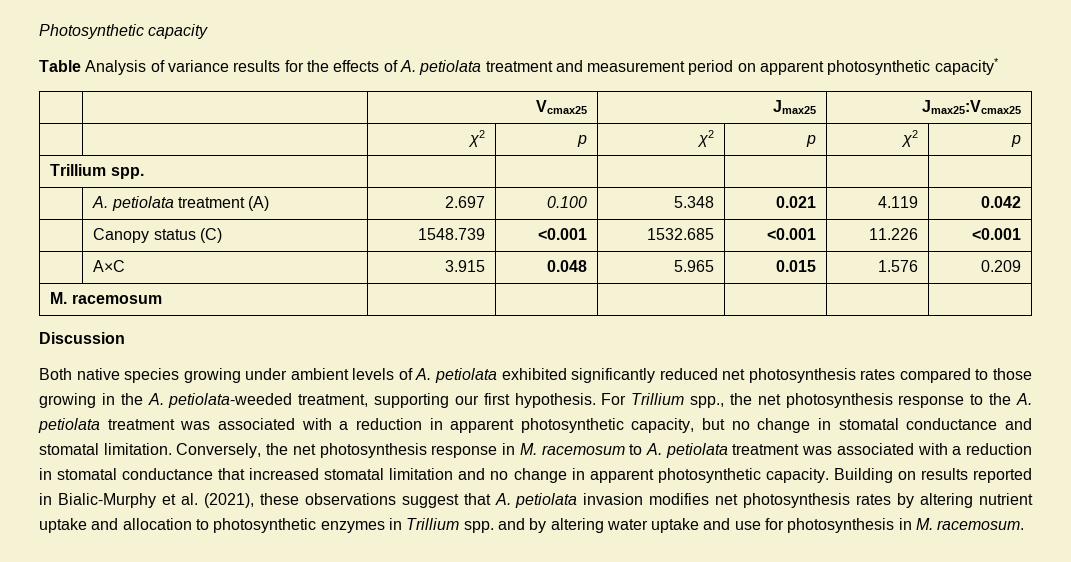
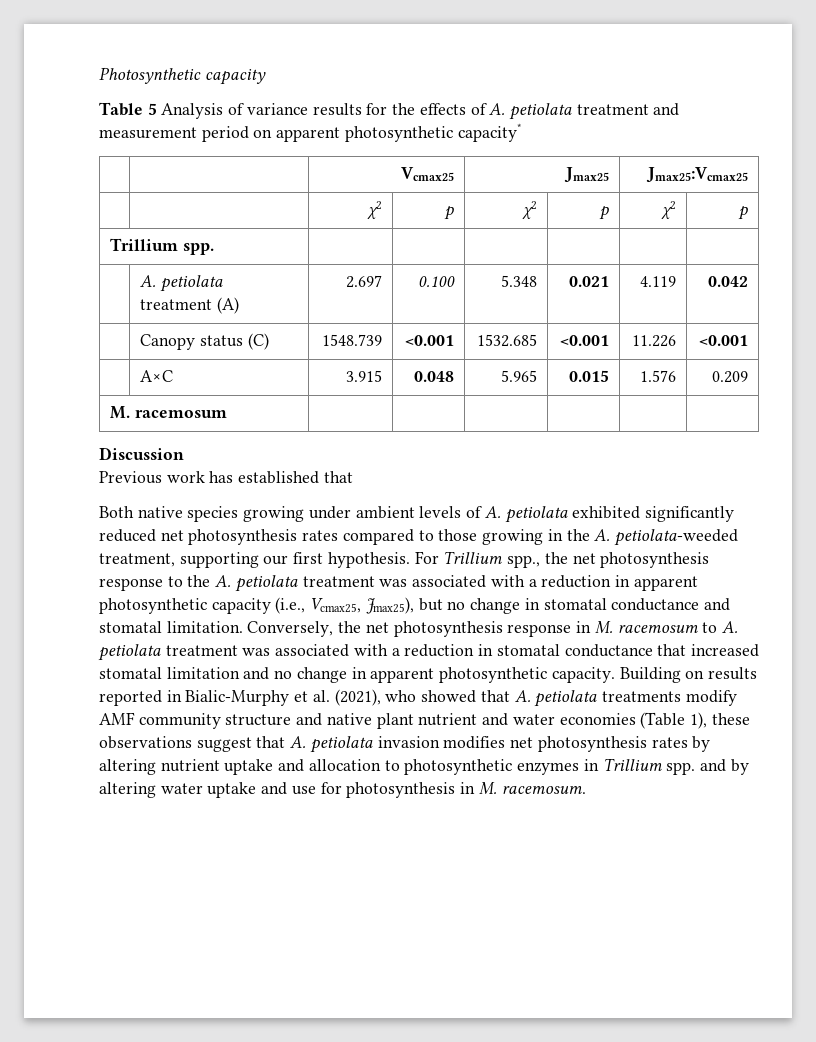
- Table Analysis of variance results for the effects of A. petiolata treatment and measurement period on apparent photosynthetic capacity*
+ Table 5 Analysis of variance results for the effects of A. petiolata treatment and measurement period on apparent photosynthetic capacity*
+ Previous work has established that
- For Trillium spp., the net photosynthesis response to the A. petiolata treatment was associated with a reduction in apparent photosynthetic capacity, but no change in stomatal conductance and stomatal limitation.
+ For Trillium spp., the net photosynthesis response to the A. petiolata treatment was associated with a reduction in apparent photosynthetic capacity (i.e., Vcmax25, Jmax25), but no change in stomatal conductance and stomatal limitation.
- Building on results reported in Bialic-Murphy et al. (2021), these observations suggest that A. petiolata invasion modifies net photosynthesis rates by altering nutrient uptake and allocation to photosynthetic enzymes in Trillium spp. and by altering water uptake and use for photosynthesis in M. racemosum.
+ Building on results reported in Bialic-Murphy et al. (2021), who showed that A. petiolata treatments modify AMF community structure and native plant nutrient and water economies (Table 1), these observations suggest that A. petiolata invasion modifies net photosynthesis rates by altering nutrient uptake and allocation to photosynthetic enzymes in Trillium spp. and by altering water uptake and use for photosynthesis in M. racemosum.

